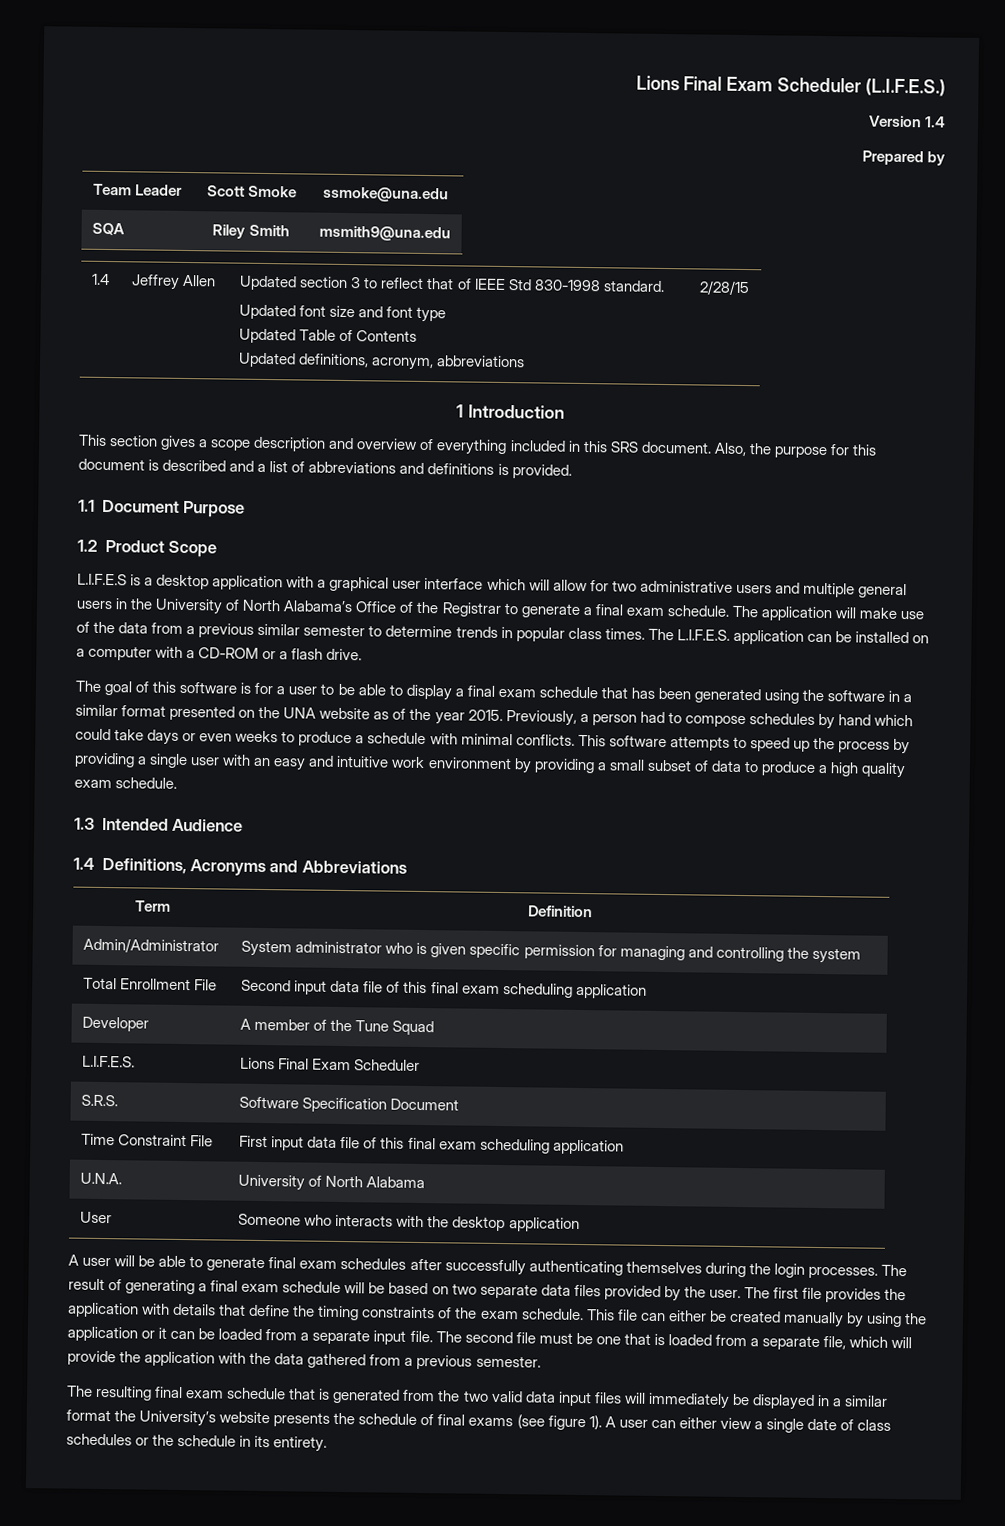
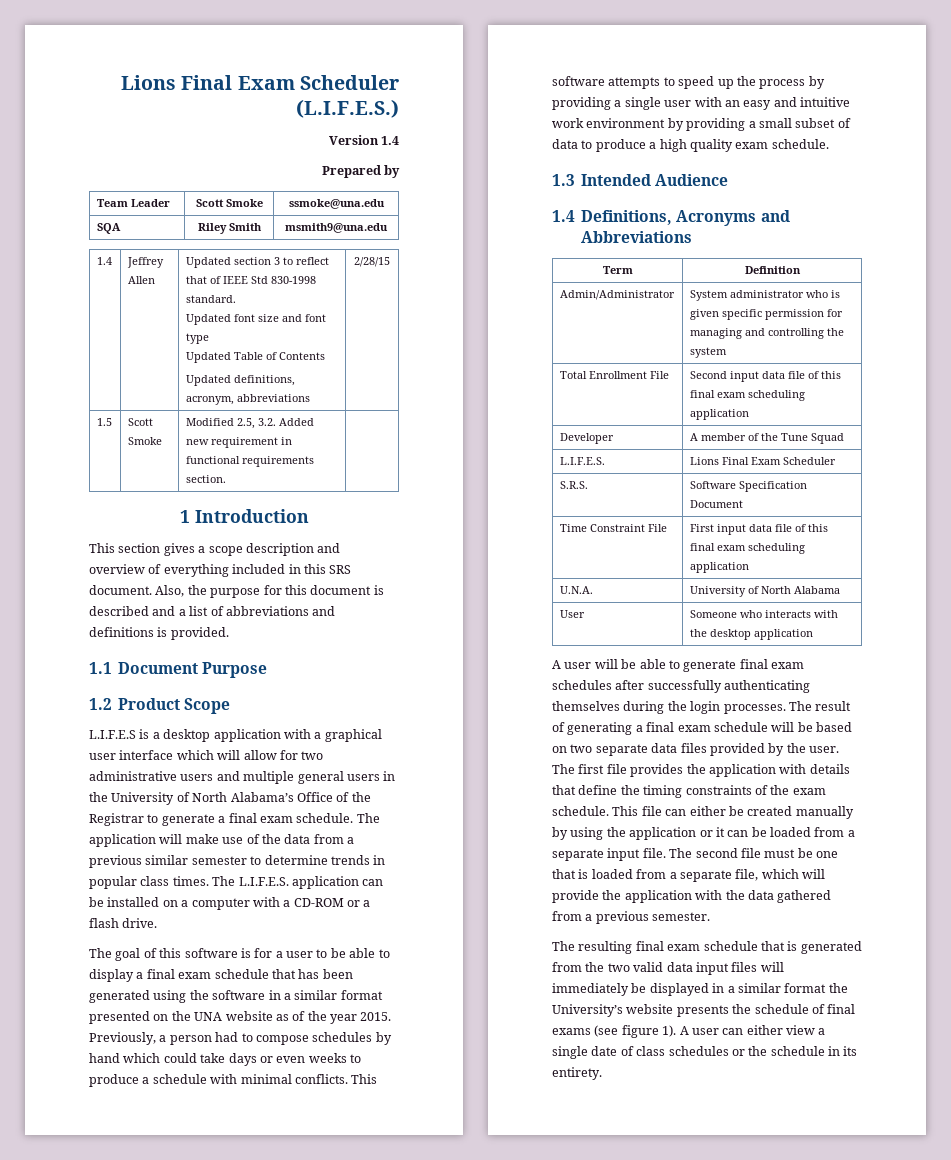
+ 1.5 | Scott Smoke | Modified 2.5, 3.2. Added new requirement in functional requirements section. |

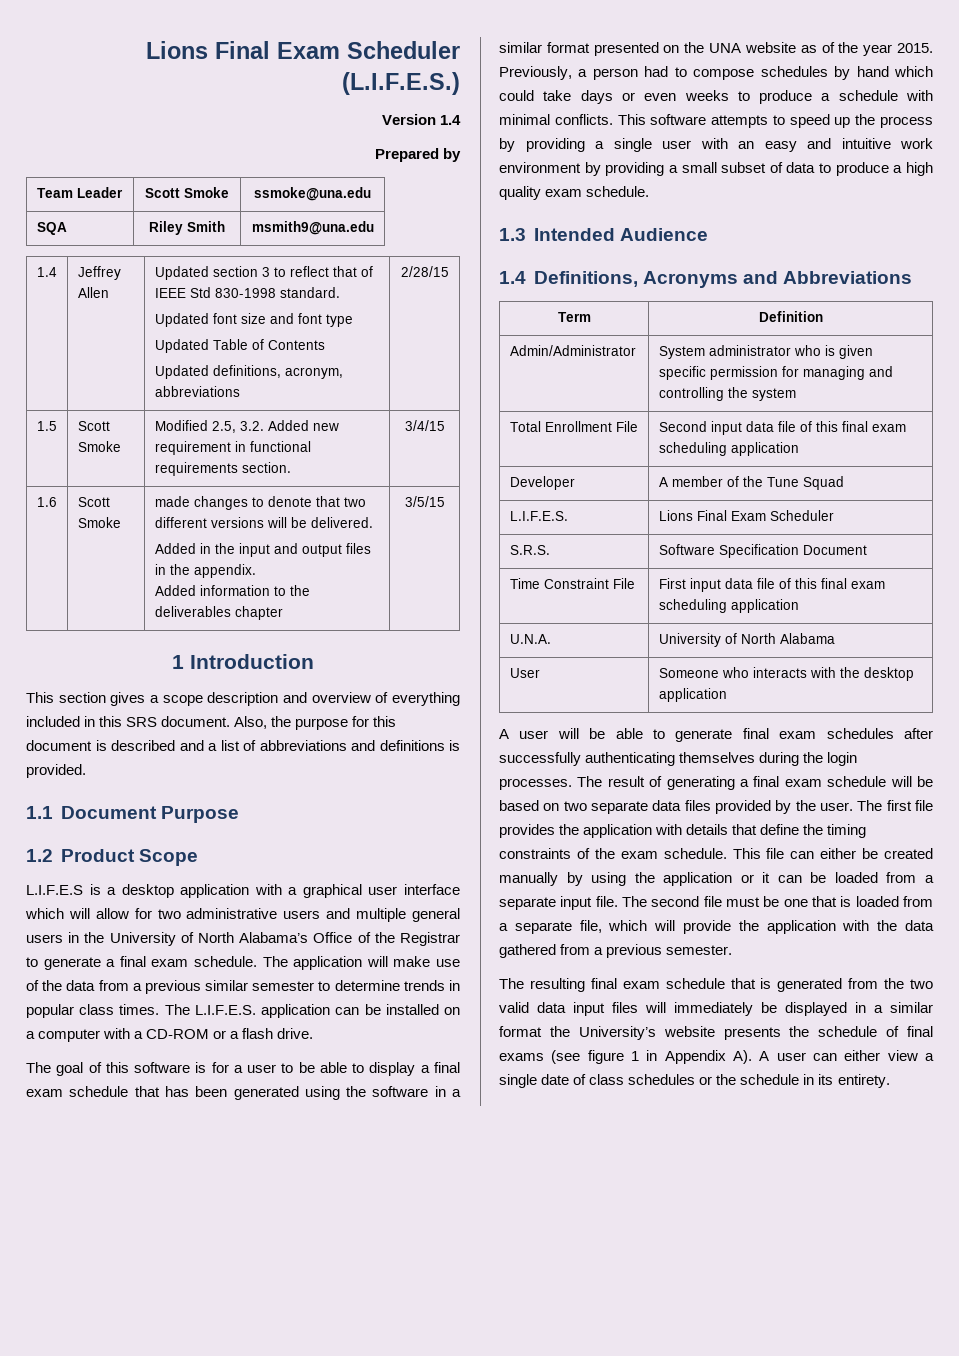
- 1.5 | Scott Smoke | Modified 2.5, 3.2. Added new requirement in functional requirements section. |
+ 1.5 | Scott Smoke | Modified 2.5, 3.2. Added new requirement in functional requirements section. | 3/4/15
+ 1.6 | Scott Smoke | made changes to denote that two different versions will be delivered.
+ Added in the input and output files in the appendix.
+ Added information to the deliverables chapter | 3/5/15
- The resulting final exam schedule that is generated from the two valid data input files will immediately be displayed in a similar format the University’s website presents the schedule of final exams (see figure 1). A user can either view a single date of class schedules or the schedule in its entirety.
+ The resulting final exam schedule that is generated from the two valid data input files will immediately be displayed in a similar format the University’s website presents the schedule of final exams (see figure 1 in Appendix A). A user can either view a single date of class schedules or the schedule in its entirety.

